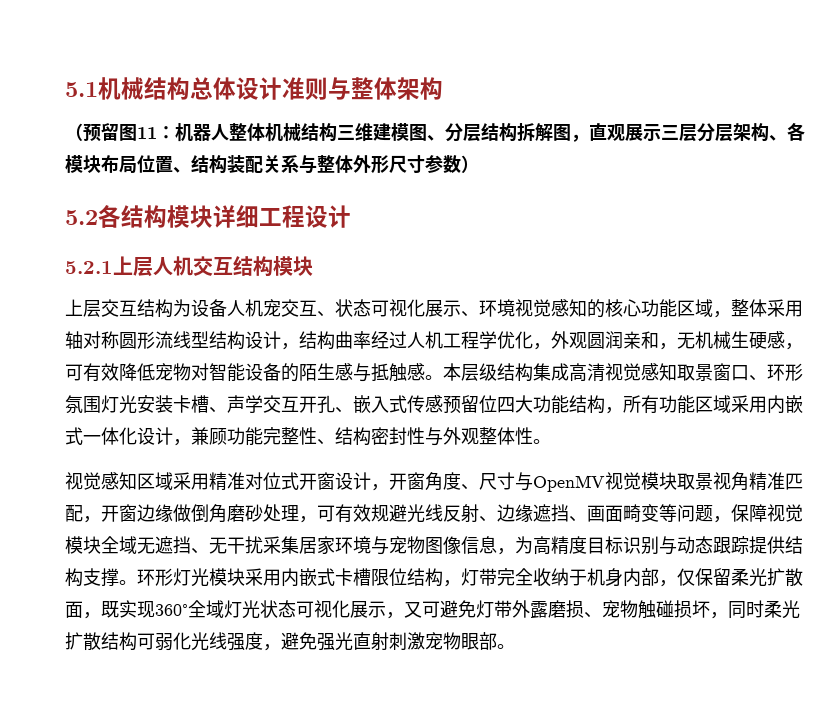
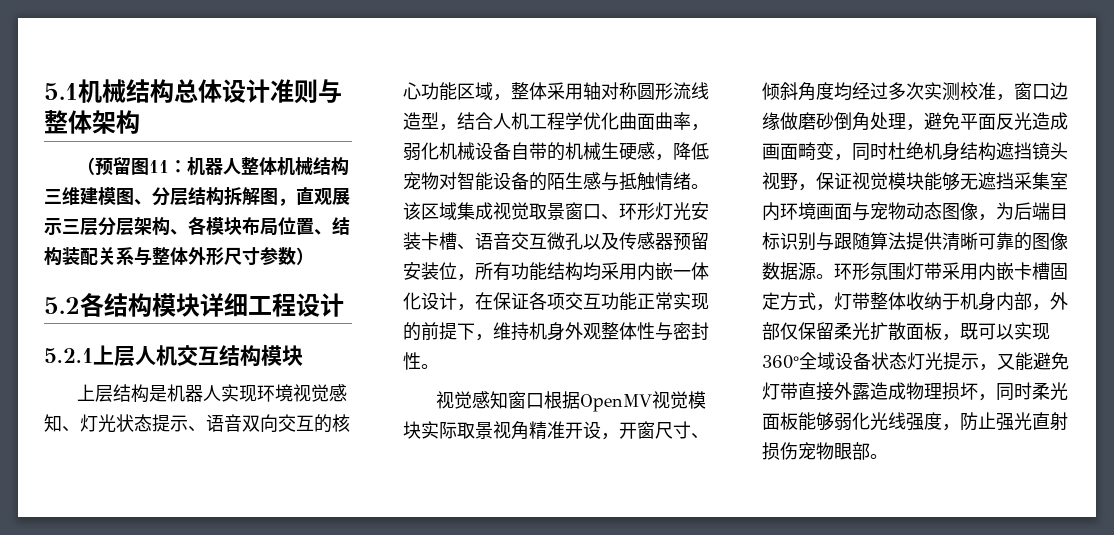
- 上层交互结构为设备人机宠交互、状态可视化展示、环境视觉感知的核心功能区域，整体采用轴对称圆形流线型结构设计，结构曲率经过人机工程学优化，外观圆润亲和，无机械生硬感，可有效降低宠物对智能设备的陌生感与抵触感。本层级结构集成高清视觉感知取景窗口、环形氛围灯光安装卡槽、声学交互开孔、嵌入式传感预留位四大功能结构，所有功能区域采用内嵌式一体化设计，兼顾功能完整性、结构密封性与外观整体性。
+ 上层结构是机器人实现环境视觉感知、灯光状态提示、语音双向交互的核心功能区域，整体采用轴对称圆形流线造型，结合人机工程学优化曲面曲率，弱化机械设备自带的机械生硬感，降低宠物对智能设备的陌生感与抵触情绪。该区域集成视觉取景窗口、环形灯光安装卡槽、语音交互微孔以及传感器预留安装位，所有功能结构均采用内嵌一体化设计，在保证各项交互功能正常实现的前提下，维持机身外观整体性与密封性。
- 视觉感知区域采用精准对位式开窗设计，开窗角度、尺寸与OpenMV视觉模块取景视角精准匹配，开窗边缘做倒角磨砂处理，可有效规避光线反射、边缘遮挡、画面畸变等问题，保障视觉模块全域无遮挡、无干扰采集居家环境与宠物图像信息，为高精度目标识别与动态跟踪提供结构支撑。环形灯光模块采用内嵌式卡槽限位结构，灯带完全收纳于机身内部，仅保留柔光扩散面，既实现360°全域灯光状态可视化展示，又可避免灯带外露磨损、宠物触碰损坏，同时柔光扩散结构可弱化光线强度，避免强光直射刺激宠物眼部。
+ 视觉感知窗口根据OpenMV视觉模块实际取景视角精准开设，开窗尺寸、倾斜角度均经过多次实测校准，窗口边缘做磨砂倒角处理，避免平面反光造成画面畸变，同时杜绝机身结构遮挡镜头视野，保证视觉模块能够无遮挡采集室内环境画面与宠物动态图像，为后端目标识别与跟随算法提供清晰可靠的图像数据源。环形氛围灯带采用内嵌卡槽固定方式，灯带整体收纳于机身内部，外部仅保留柔光扩散面板，既可以实现360°全域设备状态灯光提示，又能避免灯带直接外露造成物理损坏，同时柔光面板能够弱化光线强度，防止强光直射损伤宠物眼部。

